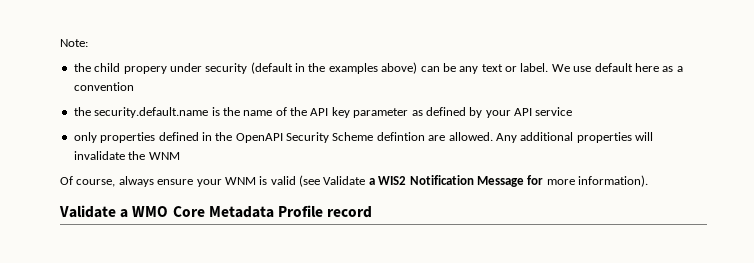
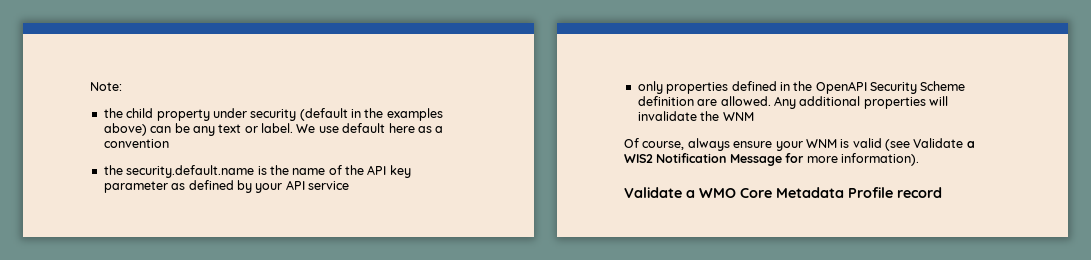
- the child propery under security (default in the examples above) can be any text or label.
+ the child property under security (default in the examples above) can be any text or label.
- only properties defined in the OpenAPI Security Scheme defintion are allowed.
+ only properties defined in the OpenAPI Security Scheme definition are allowed.

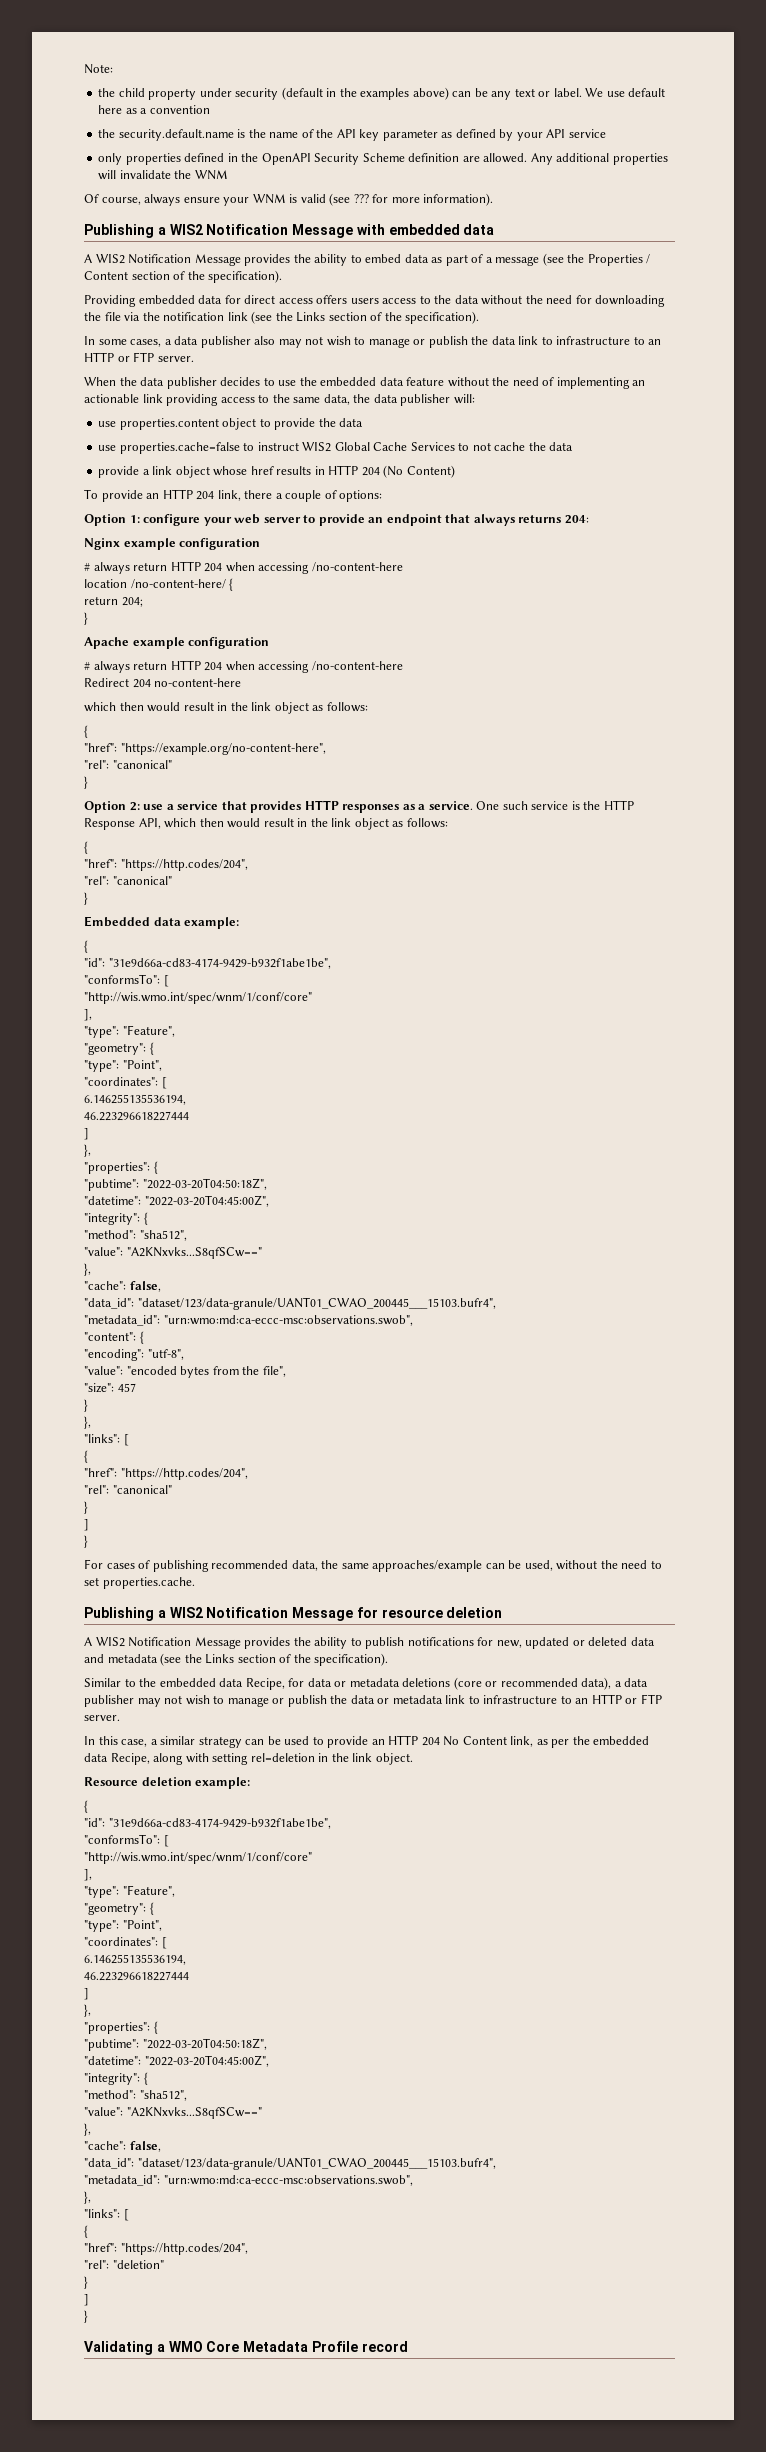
- Of course, always ensure your WNM is valid (see Validate a WIS2 Notification Message for more information).
- Validate a WMO Core Metadata Profile record
+ Of course, always ensure your WNM is valid (see ??? for more information).
+ Publishing a WIS2 Notification Message with embedded data
+ A WIS2 Notification Message provides the ability to embed data as part of a message (see the Properties / Content section of the specification).
+ Providing embedded data for direct access offers users access to the data without the need for downloading the file via the notification link (see the Links section of the specification).
+ In some cases, a data publisher also may not wish to manage or publish the data link to infrastructure to an HTTP or FTP server.
+ When the data publisher decides to use the embedded data feature without the need of implementing an actionable link providing access to the same data, the data publisher will:
+ use properties.content object to provide the data
+ use properties.cache=false to instruct WIS2 Global Cache Services to not cache the data
+ provide a link object whose href results in HTTP 204 (No Content)
+ To provide an HTTP 204 link, there a couple of options:
+ Option 1: configure your web server to provide an endpoint that always returns 204:
+ Nginx example configuration
+ # always return HTTP 204 when accessing /no-content-here
+ location /no-content-here/ {
+ return 204;
+ }
+ Apache example configuration
+ # always return HTTP 204 when accessing /no-content-here
+ Redirect 204 no-content-here
+ which then would result in the link object as follows:
+ {
+ "href": "https://example.org/no-content-here",
+ "rel": "canonical"
+ }
+ Option 2: use a service that provides HTTP responses as a service. One such service is the HTTP Response API, which then would result in the link object as follows:
+ {
+ "href": "https://http.codes/204",
+ "rel": "canonical"
+ }
+ Embedded data example:
+ {
+ "id": "31e9d66a-cd83-4174-9429-b932f1abe1be",
+ "conformsTo": [
+ "http://wis.wmo.int/spec/wnm/1/conf/core"
+ ],
+ "type": "Feature",
+ "geometry": {
+ "type": "Point",
+ "coordinates": [
+ 6.146255135536194,
+ 46.223296618227444
+ ]
+ },
+ "properties": {
+ "pubtime": "2022-03-20T04:50:18Z",
+ "datetime": "2022-03-20T04:45:00Z",
+ "integrity": {
+ "method": "sha512",
+ "value": "A2KNxvks...S8qfSCw=="
+ },
+ "cache": false,
+ "data_id": "dataset/123/data-granule/UANT01_CWAO_200445___15103.bufr4",
+ "metadata_id": "urn:wmo:md:ca-eccc-msc:observations.swob",
+ "content": {
+ "encoding": "utf-8",
+ "value": "encoded bytes from the file",
+ "size": 457
+ }
+ },
+ "links": [
+ {
+ "href": "https://http.codes/204",
+ "rel": "canonical"
+ }
+ ]
+ }
+ For cases of publishing recommended data, the same approaches/example can be used, without the need to set properties.cache.
+ Publishing a WIS2 Notification Message for resource deletion
+ A WIS2 Notification Message provides the ability to publish notifications for new, updated or deleted data and metadata (see the Links section of the specification).
+ Similar to the embedded data Recipe, for data or metadata deletions (core or recommended data), a data publisher may not wish to manage or publish the data or metadata link to infrastructure to an HTTP or FTP server.
+ In this case, a similar strategy can be used to provide an HTTP 204 No Content link, as per the embedded data Recipe, along with setting rel=deletion in the link object.
+ Resource deletion example:
+ {
+ "id": "31e9d66a-cd83-4174-9429-b932f1abe1be",
+ "conformsTo": [
+ "http://wis.wmo.int/spec/wnm/1/conf/core"
+ ],
+ "type": "Feature",
+ "geometry": {
+ "type": "Point",
+ "coordinates": [
+ 6.146255135536194,
+ 46.223296618227444
+ ]
+ },
+ "properties": {
+ "pubtime": "2022-03-20T04:50:18Z",
+ "datetime": "2022-03-20T04:45:00Z",
+ "integrity": {
+ "method": "sha512",
+ "value": "A2KNxvks...S8qfSCw=="
+ },
+ "cache": false,
+ "data_id": "dataset/123/data-granule/UANT01_CWAO_200445___15103.bufr4",
+ "metadata_id": "urn:wmo:md:ca-eccc-msc:observations.swob",
+ },
+ "links": [
+ {
+ "href": "https://http.codes/204",
+ "rel": "deletion"
+ }
+ ]
+ }
+ Validating a WMO Core Metadata Profile record

